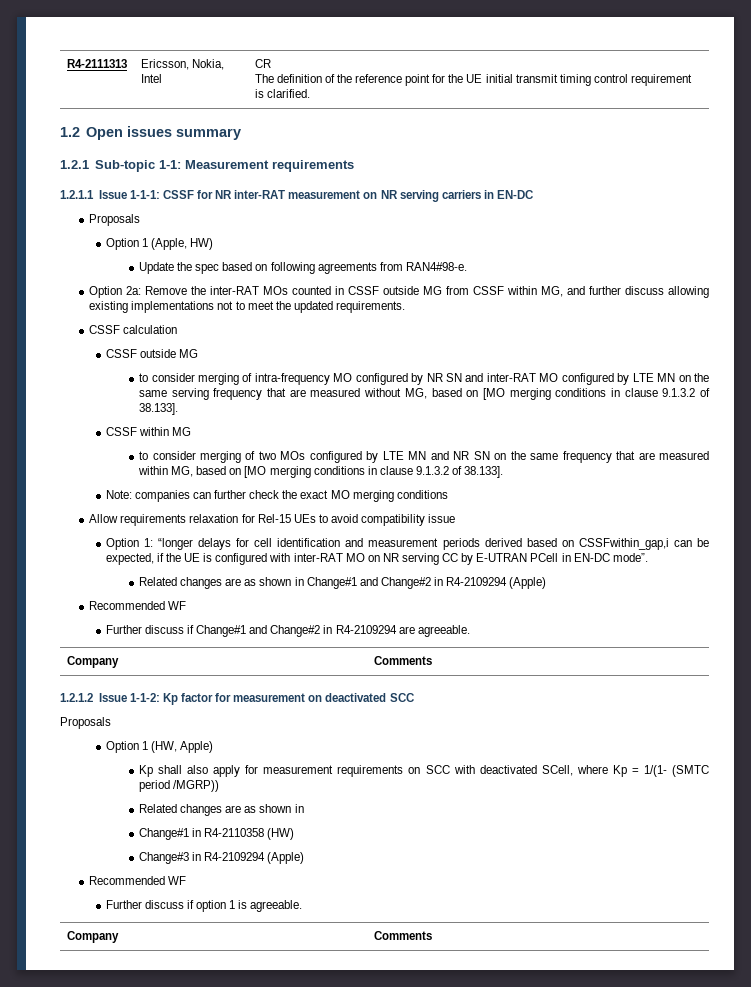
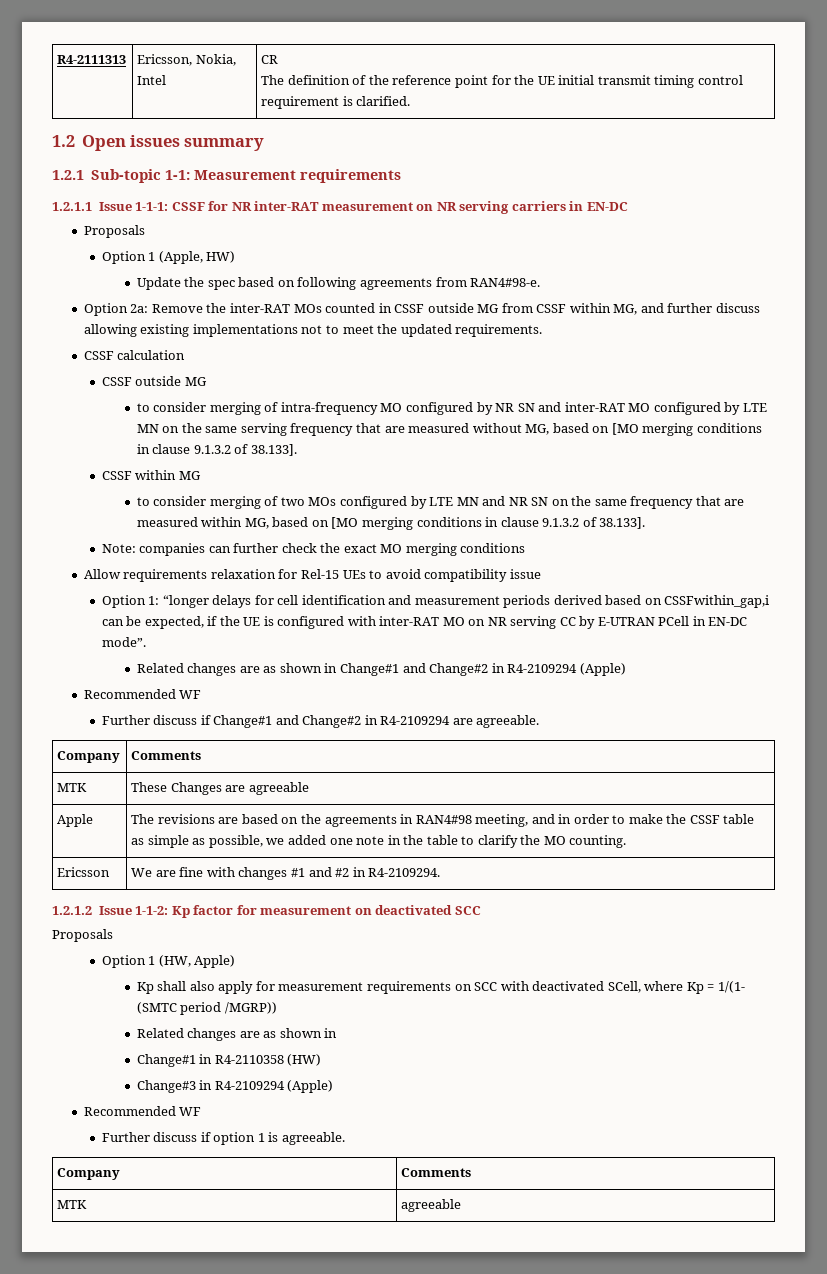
+ MTK | These Changes are agreeable
+ Apple | The revisions are based on the agreements in RAN4#98 meeting, and in order to make the CSSF table as simple as possible, we added one note in the table to clarify the MO counting.
+ Ericsson | We are fine with changes #1 and #2 in R4-2109294.
+ MTK | agreeable

